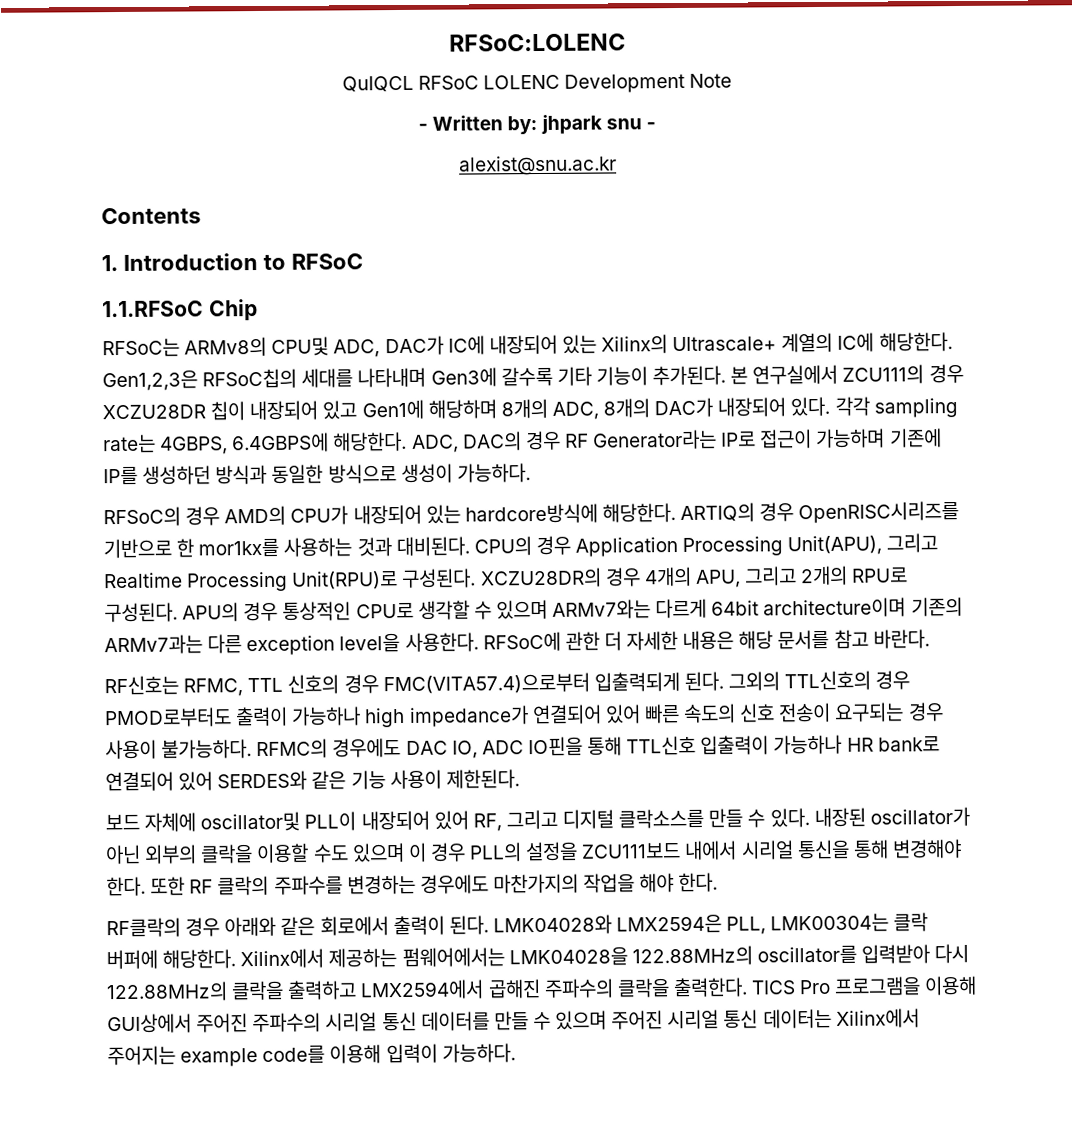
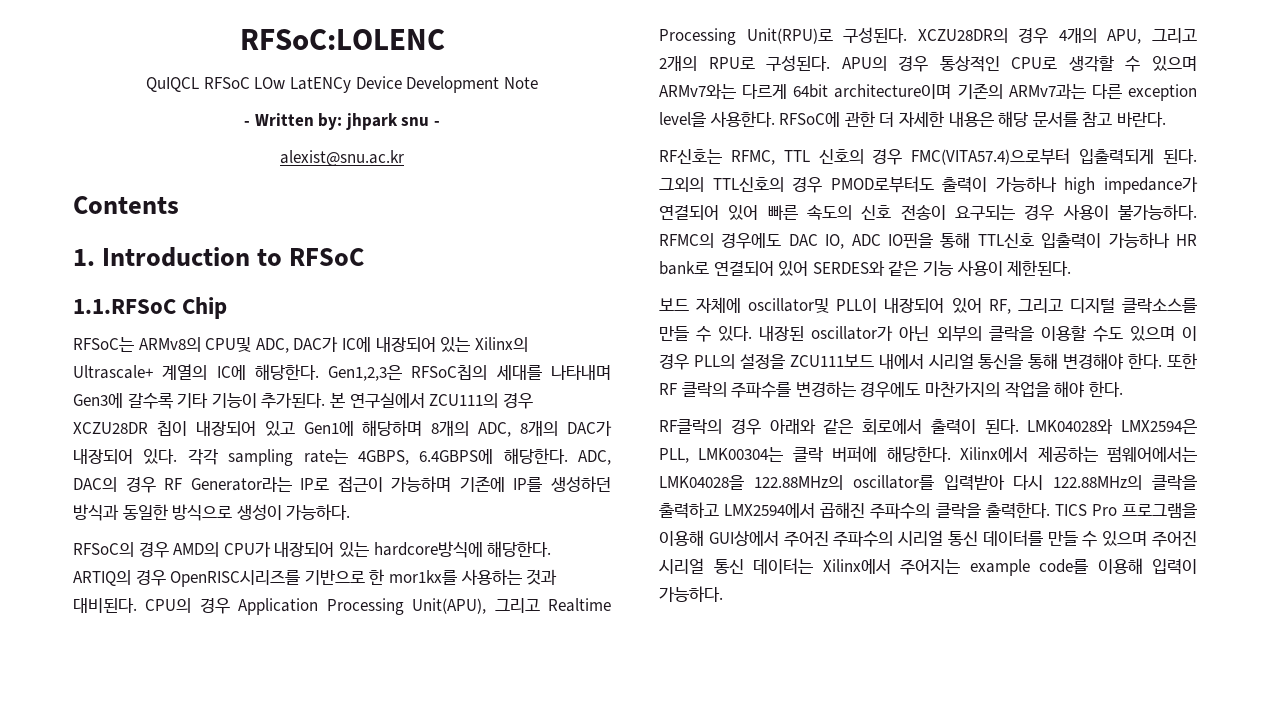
- QuIQCL RFSoC LOLENC Development Note
+ QuIQCL RFSoC LOw LatENCy Device Development Note

